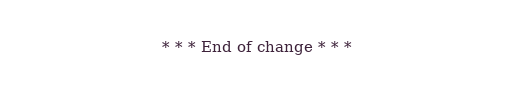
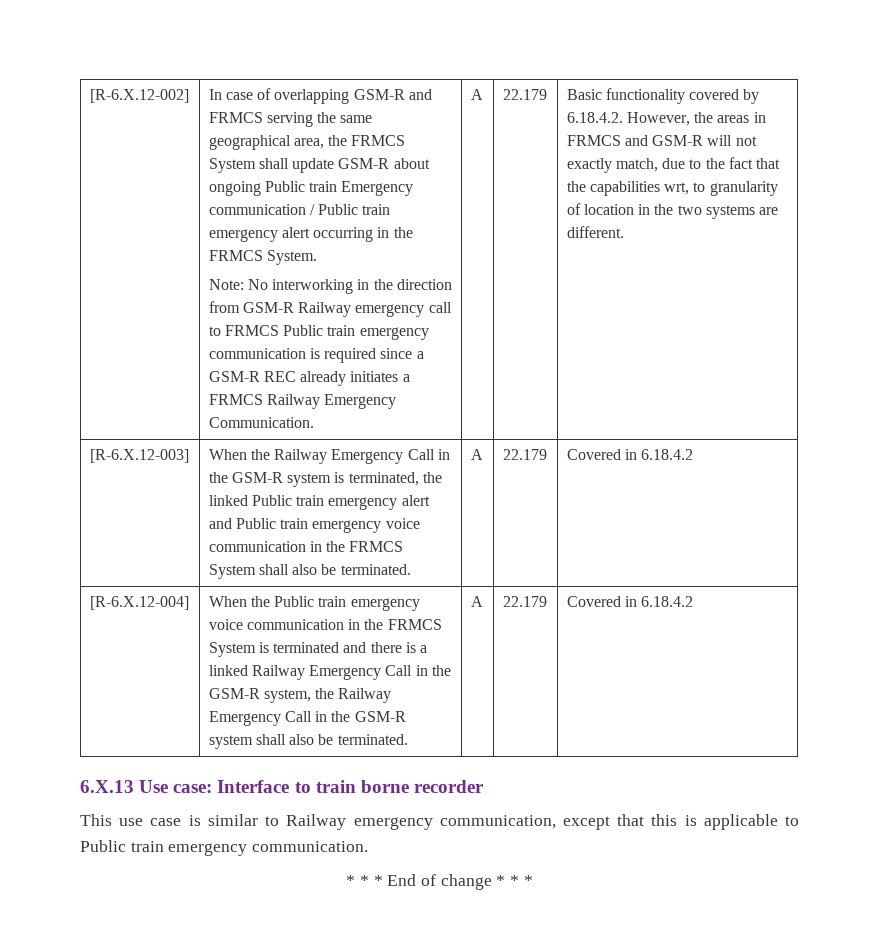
+ [R-6.X.12-002] | In case of overlapping GSM-R and FRMCS serving the same geographical area, the FRMCS System shall update GSM-R about ongoing Public train Emergency communication / Public train emergency alert occurring in the FRMCS System.
+ Note: No interworking in the direction from GSM-R Railway emergency call to FRMCS Public train emergency communication is required since a GSM-R REC already initiates a FRMCS Railway Emergency Communication. | A | 22.179 | Basic functionality covered by 6.18.4.2. However, the areas in FRMCS and GSM-R will not exactly match, due to the fact that the capabilities wrt, to granularity of location in the two systems are different.
+ [R-6.X.12-003] | When the Railway Emergency Call in the GSM-R system is terminated, the linked Public train emergency alert and Public train emergency voice communication in the FRMCS System shall also be terminated. | A | 22.179 | Covered in 6.18.4.2
+ [R-6.X.12-004] | When the Public train emergency voice communication in the FRMCS System is terminated and there is a linked Railway Emergency Call in the GSM-R system, the Railway Emergency Call in the GSM-R system shall also be terminated. | A | 22.179 | Covered in 6.18.4.2
+ 6.X.13 Use case: Interface to train borne recorder
+ This use case is similar to Railway emergency communication, except that this is applicable to Public train emergency communication.

